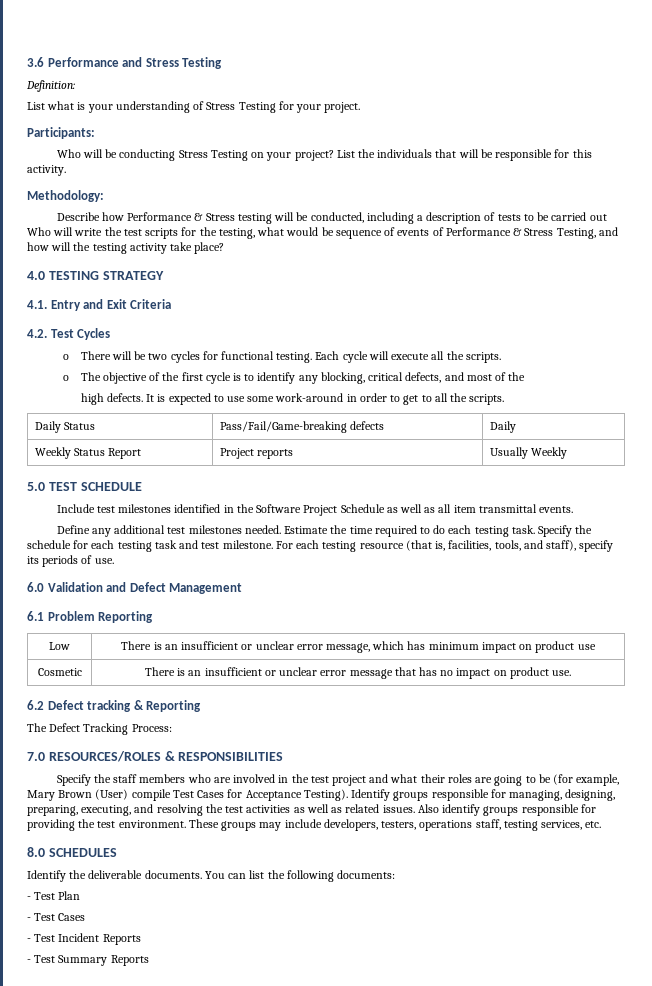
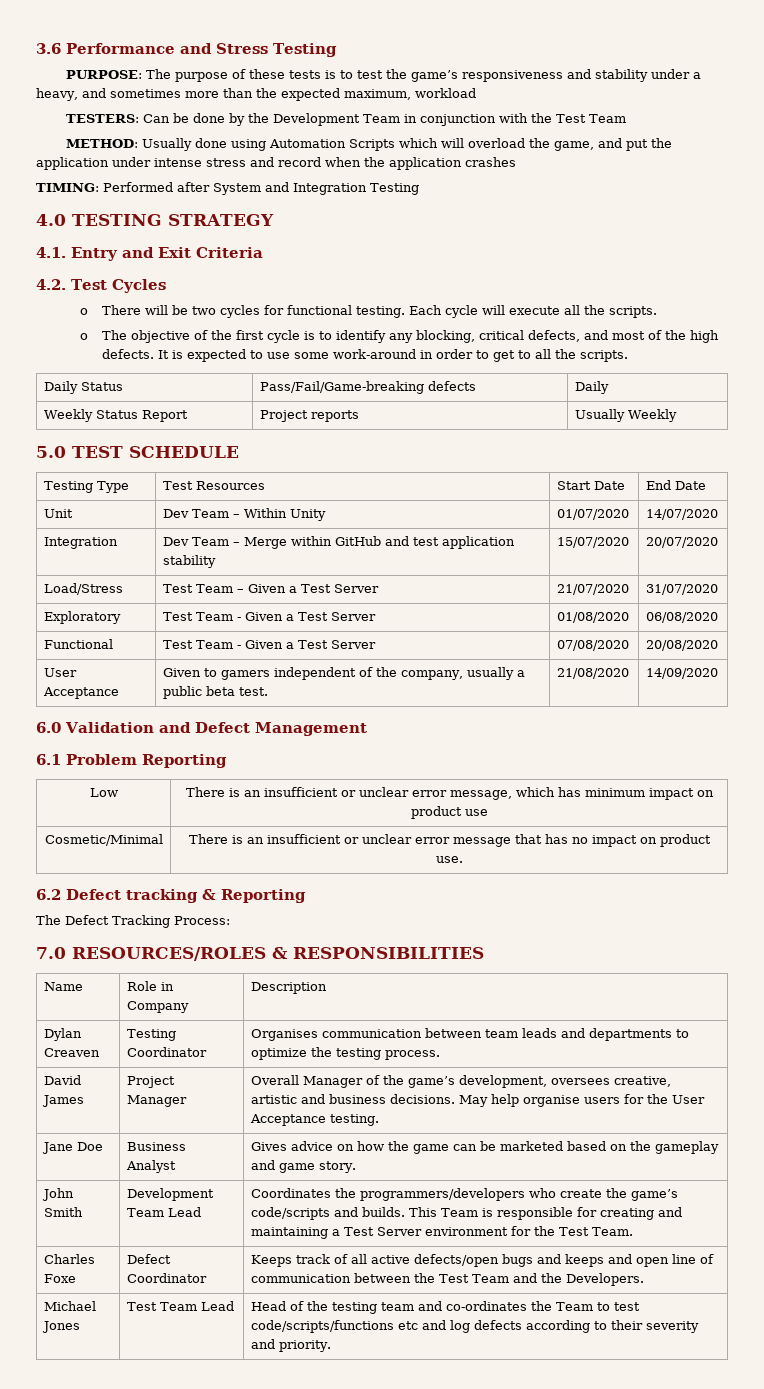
- Definition:
- List what is your understanding of Stress Testing for your project.
- Participants:
- Who will be conducting Stress Testing on your project? List the individuals that will be responsible for this activity.
- Methodology:
- Describe how Performance & Stress testing will be conducted, including a description of tests to be carried out Who will write the test scripts for the testing, what would be sequence of events of Performance & Stress Testing, and how will the testing activity take place?
+ PURPOSE: The purpose of these tests is to test the game’s responsiveness and stability under a heavy, and sometimes more than the expected maximum, workload
+ TESTERS: Can be done by the Development Team in conjunction with the Test Team
+ METHOD: Usually done using Automation Scripts which will overload the game, and put the application under intense stress and record when the application crashes
+ TIMING: Performed after System and Integration Testing
- o The objective of the first cycle is to identify any blocking, critical defects, and most of the
- high defects.
+ o The objective of the first cycle is to identify any blocking, critical defects, and most of the high defects.
- Include test milestones identified in the Software Project Schedule as well as all item transmittal events.
- Define any additional test milestones needed. Estimate the time required to do each testing task. Specify the schedule for each testing task and test milestone. For each testing resource (that is, facilities, tools, and staff), specify its periods of use.
+ Testing Type | Test Resources | Start Date | End Date
+ Unit | Dev Team – Within Unity | 01/07/2020 | 14/07/2020
+ Integration | Dev Team – Merge within GitHub and test application stability | 15/07/2020 | 20/07/2020
+ Load/Stress | Test Team – Given a Test Server | 21/07/2020 | 31/07/2020
+ Exploratory | Test Team - Given a Test Server | 01/08/2020 | 06/08/2020
+ Functional | Test Team - Given a Test Server | 07/08/2020 | 20/08/2020
+ User Acceptance | Given to gamers independent of the company, usually a public beta test. | 21/08/2020 | 14/09/2020
- Cosmetic | There is an insufficient or unclear error message that has no impact on product use.
+ Cosmetic/Minimal | There is an insufficient or unclear error message that has no impact on product use.
- Specify the staff members who are involved in the test project and what their roles are going to be (for example, Mary Brown (User) compile Test Cases for Acceptance Testing). Identify groups responsible for managing, designing, preparing, executing, and resolving the test activities as well as related issues. Also identify groups responsible for providing the test environment. These groups may include developers, testers, operations staff, testing services, etc.
- 8.0 SCHEDULES
- Identify the deliverable documents. You can list the following documents:
- - Test Plan
- - Test Cases
- - Test Incident Reports
- - Test Summary Reports
+ Name | Role in Company | Description
+ Dylan Creaven | Testing Coordinator | Organises communication between team leads and departments to optimize the testing process.
+ David James | Project Manager | Overall Manager of the game’s development, oversees creative, artistic and business decisions. May help organise users for the User Acceptance testing.
+ Jane Doe | Business Analyst | Gives advice on how the game can be marketed based on the gameplay and game story.
+ John Smith | Development Team Lead | Coordinates the programmers/developers who create the game’s code/scripts and builds. This Team is responsible for creating and maintaining a Test Server environment for the Test Team.
+ Charles Foxe | Defect Coordinator | Keeps track of all active defects/open bugs and keeps and open line of communication between the Test Team and the Developers.
+ Michael Jones | Test Team Lead | Head of the testing team and co-ordinates the Team to test code/scripts/functions etc and log defects according to their severity and priority.

